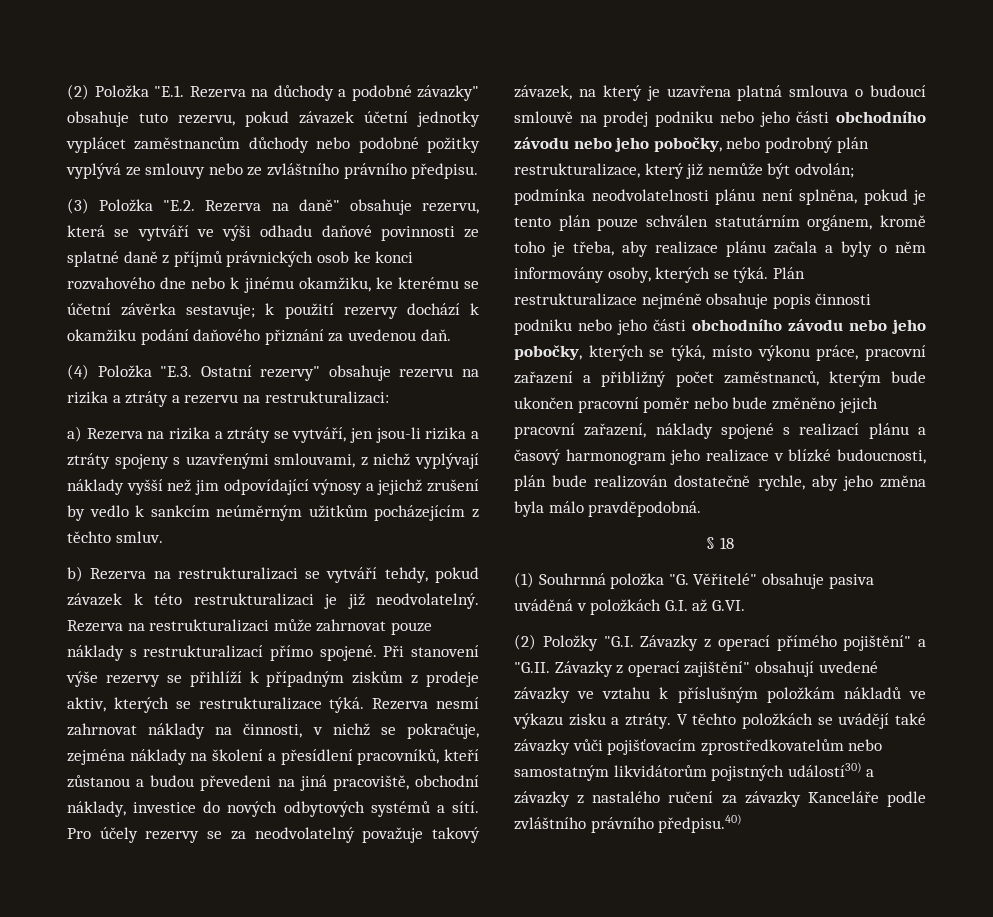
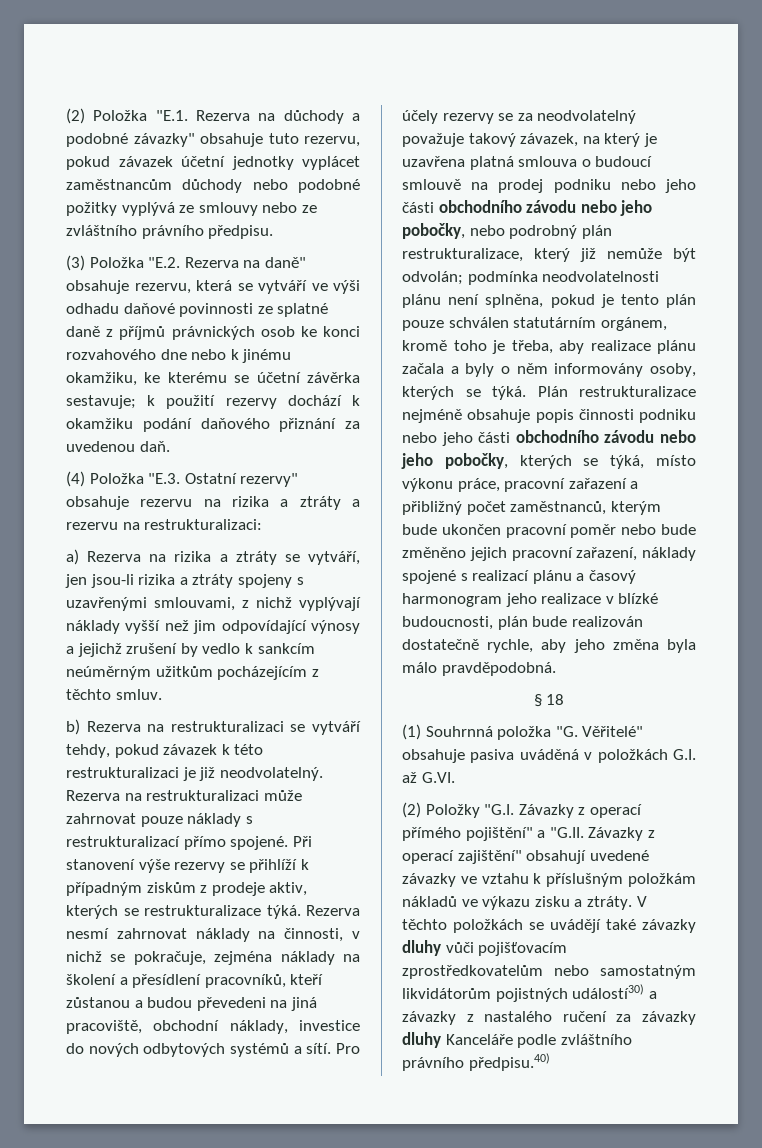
- V těchto položkách se uvádějí také závazky vůči pojišťovacím zprostředkovatelům nebo samostatným likvidátorům pojistných událostí30) a závazky z nastalého ručení za závazky Kanceláře podle zvláštního právního předpisu.40)
+ V těchto položkách se uvádějí také závazky dluhy vůči pojišťovacím zprostředkovatelům nebo samostatným likvidátorům pojistných událostí30) a závazky z nastalého ručení za závazky dluhy Kanceláře podle zvláštního právního předpisu.40)

